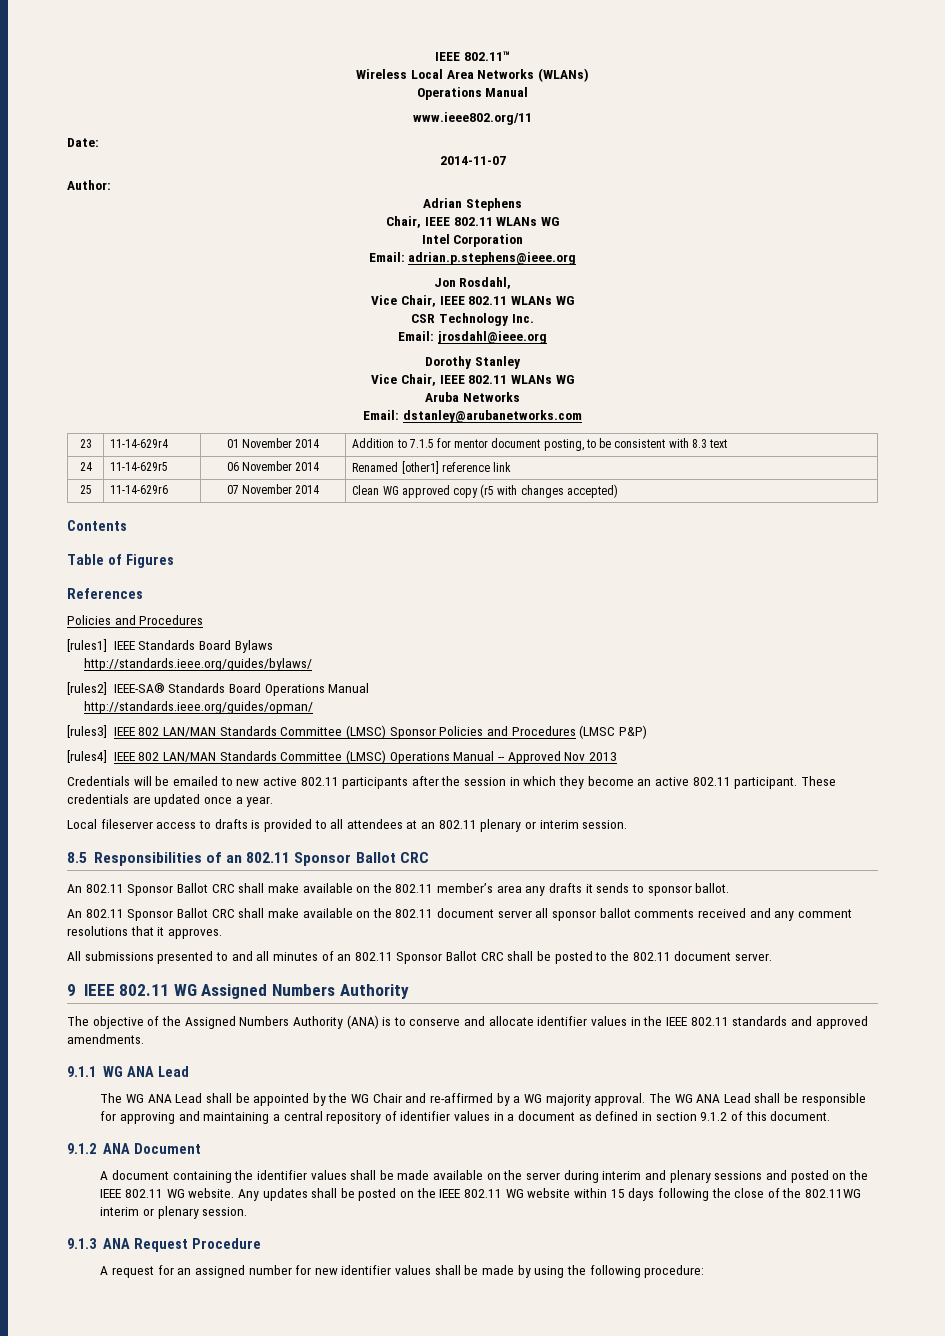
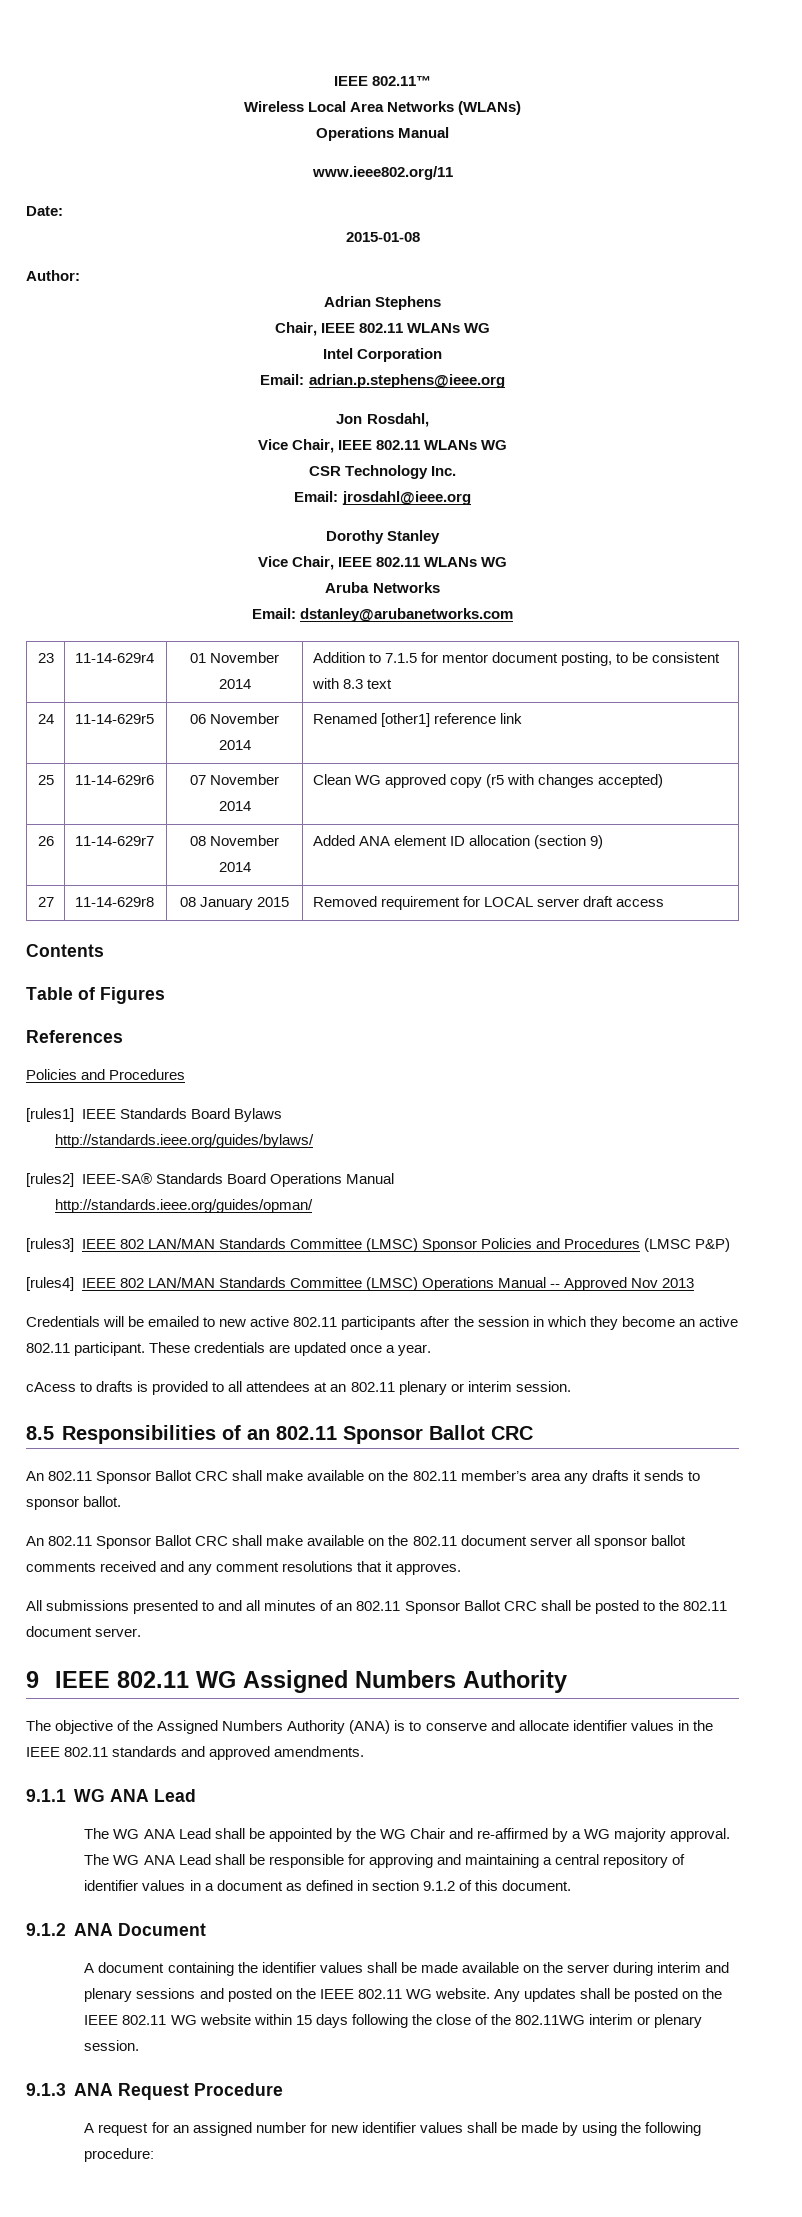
- 2014-11-07
+ 2015-01-08
+ 26 | 11-14-629r7 | 08 November 2014 | Added ANA element ID allocation (section 9)
+ 27 | 11-14-629r8 | 08 January 2015 | Removed requirement for LOCAL server draft access
- Local fileserver access to drafts is provided to all attendees at an 802.11 plenary or interim session.
+ cAcess to drafts is provided to all attendees at an 802.11 plenary or interim session.

